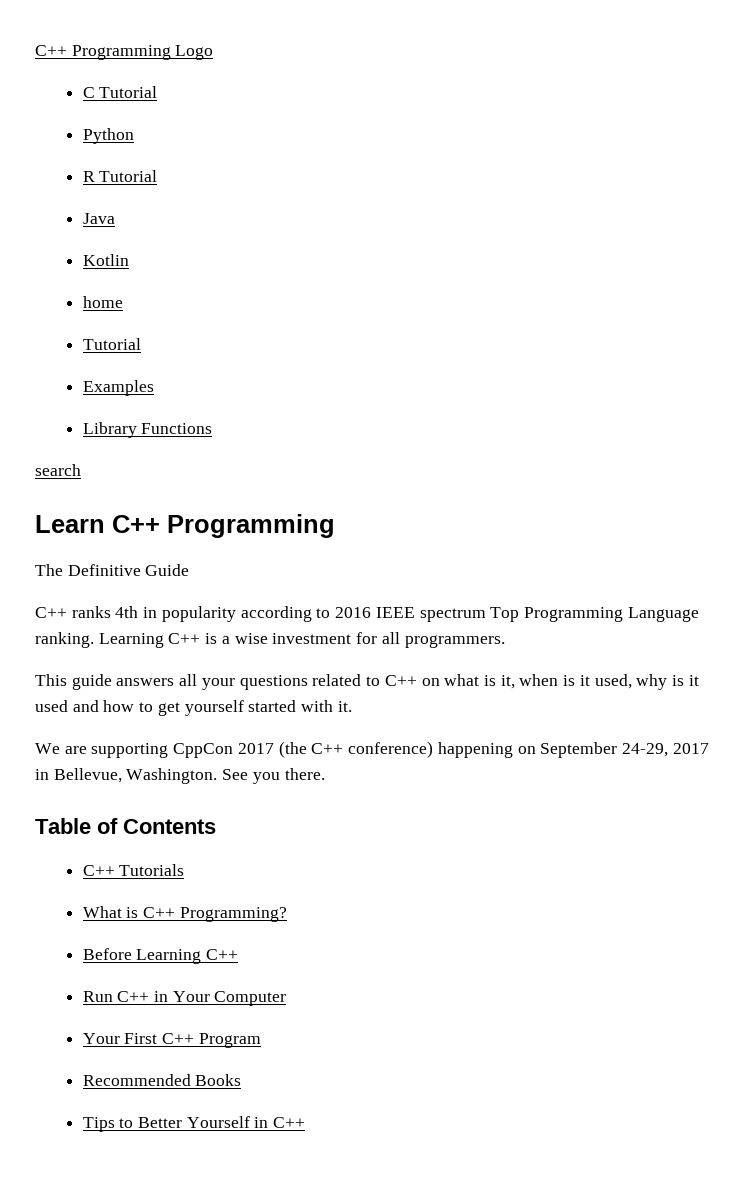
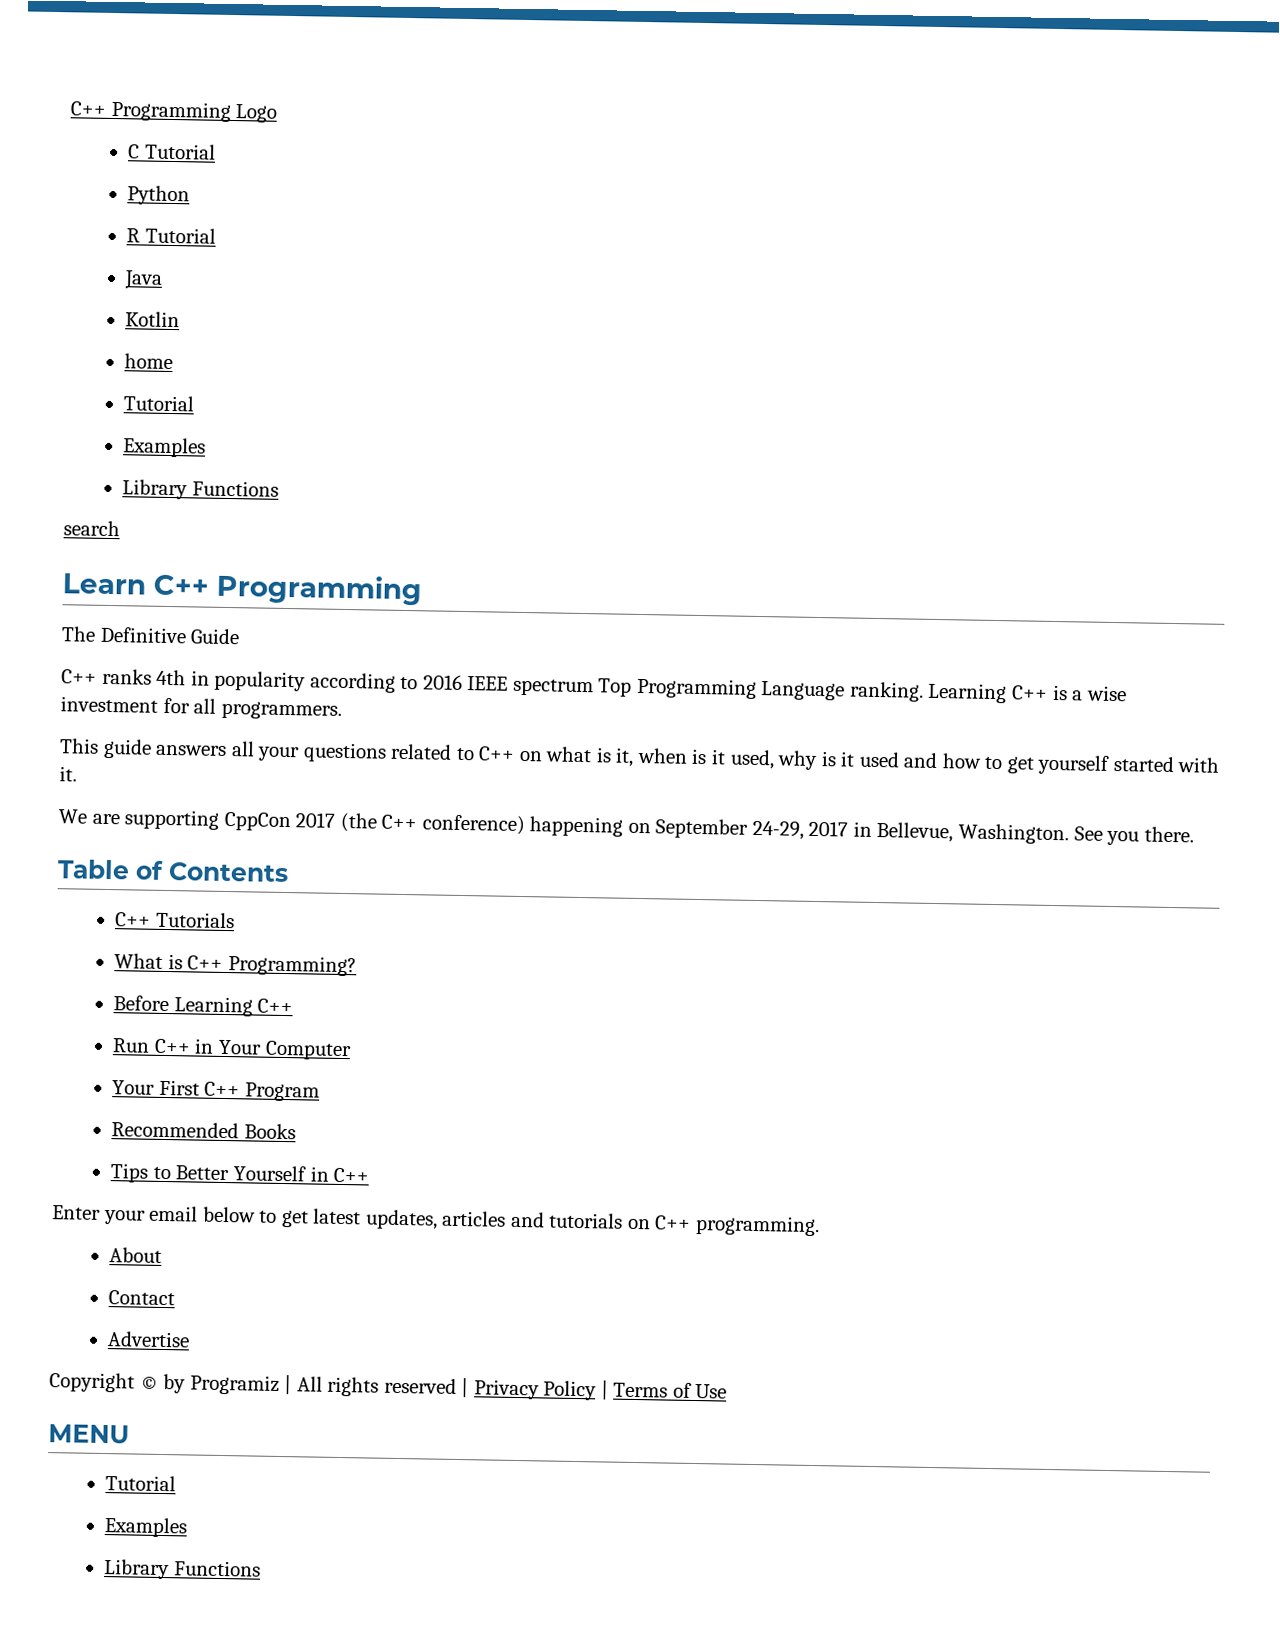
+ Enter your email below to get latest updates, articles and tutorials on C++ programming.
+ About
+ Contact
+ Advertise
+ Copyright © by Programiz | All rights reserved | Privacy Policy | Terms of Use
+ MENU
+ Tutorial
+ Examples
+ Library Functions

